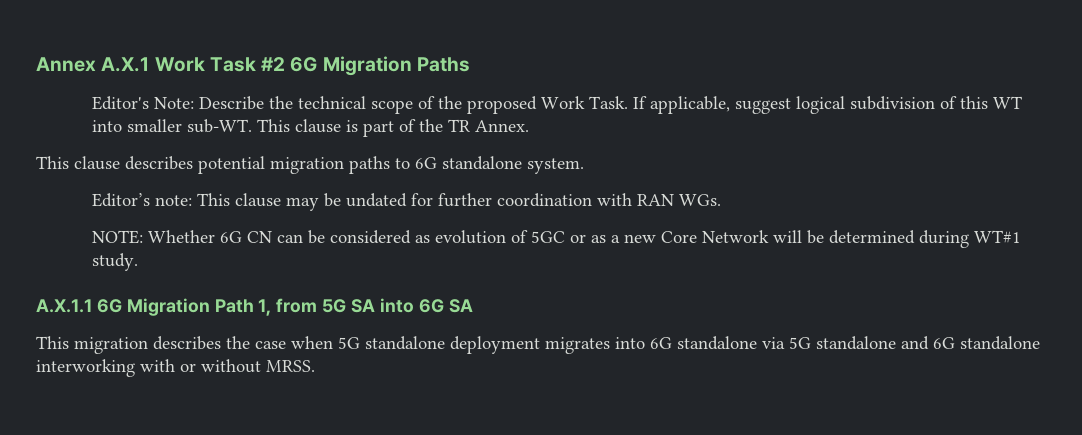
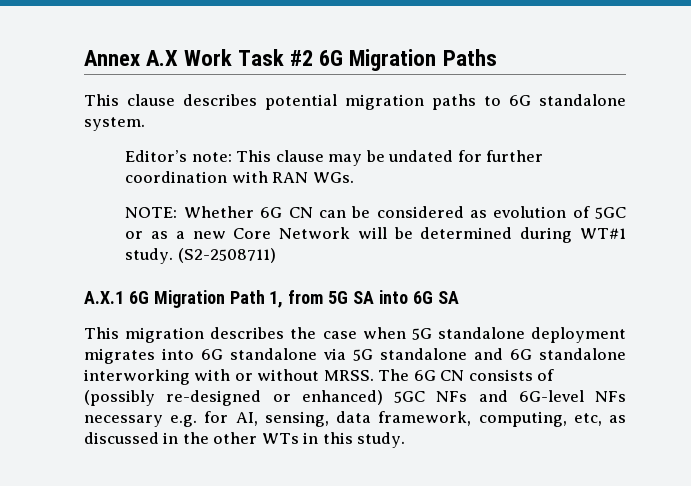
- Annex A.X.1 Work Task #2 6G Migration Paths
+ Annex A.X Work Task #2 6G Migration Paths
- Editor's Note: Describe the technical scope of the proposed Work Task. If applicable, suggest logical subdivision of this WT into smaller sub-WT. This clause is part of the TR Annex.
- NOTE: Whether 6G CN can be considered as evolution of 5GC or as a new Core Network will be determined during WT#1 study.
- A.X.1.1 6G Migration Path 1, from 5G SA into 6G SA
+ NOTE: Whether 6G CN can be considered as evolution of 5GC or as a new Core Network will be determined during WT#1 study. (S2-2508711)
+ A.X.1 6G Migration Path 1, from 5G SA into 6G SA
+ The 6G CN consists of (possibly re-designed or enhanced) 5GC NFs and 6G-level NFs necessary e.g. for AI, sensing, data framework, computing, etc, as discussed in the other WTs in this study.

